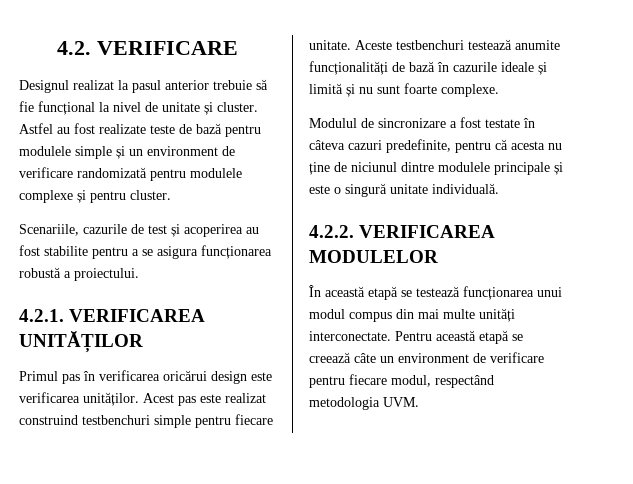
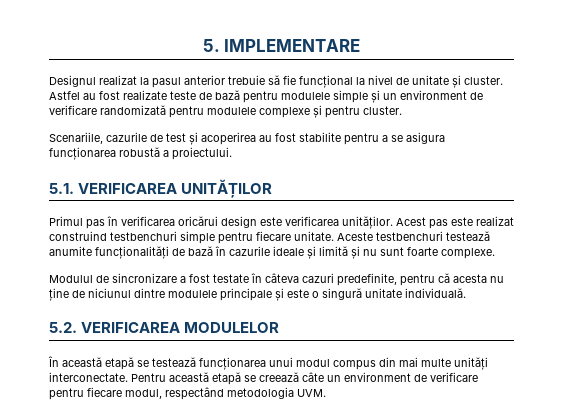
- 4.2. VERIFICARE
+ 5. IMPLEMENTARE
- 4.2.1. VERIFICAREA UNITĂȚILOR
+ 5.1. VERIFICAREA UNITĂȚILOR
- 4.2.2. VERIFICAREA MODULELOR
+ 5.2. VERIFICAREA MODULELOR

